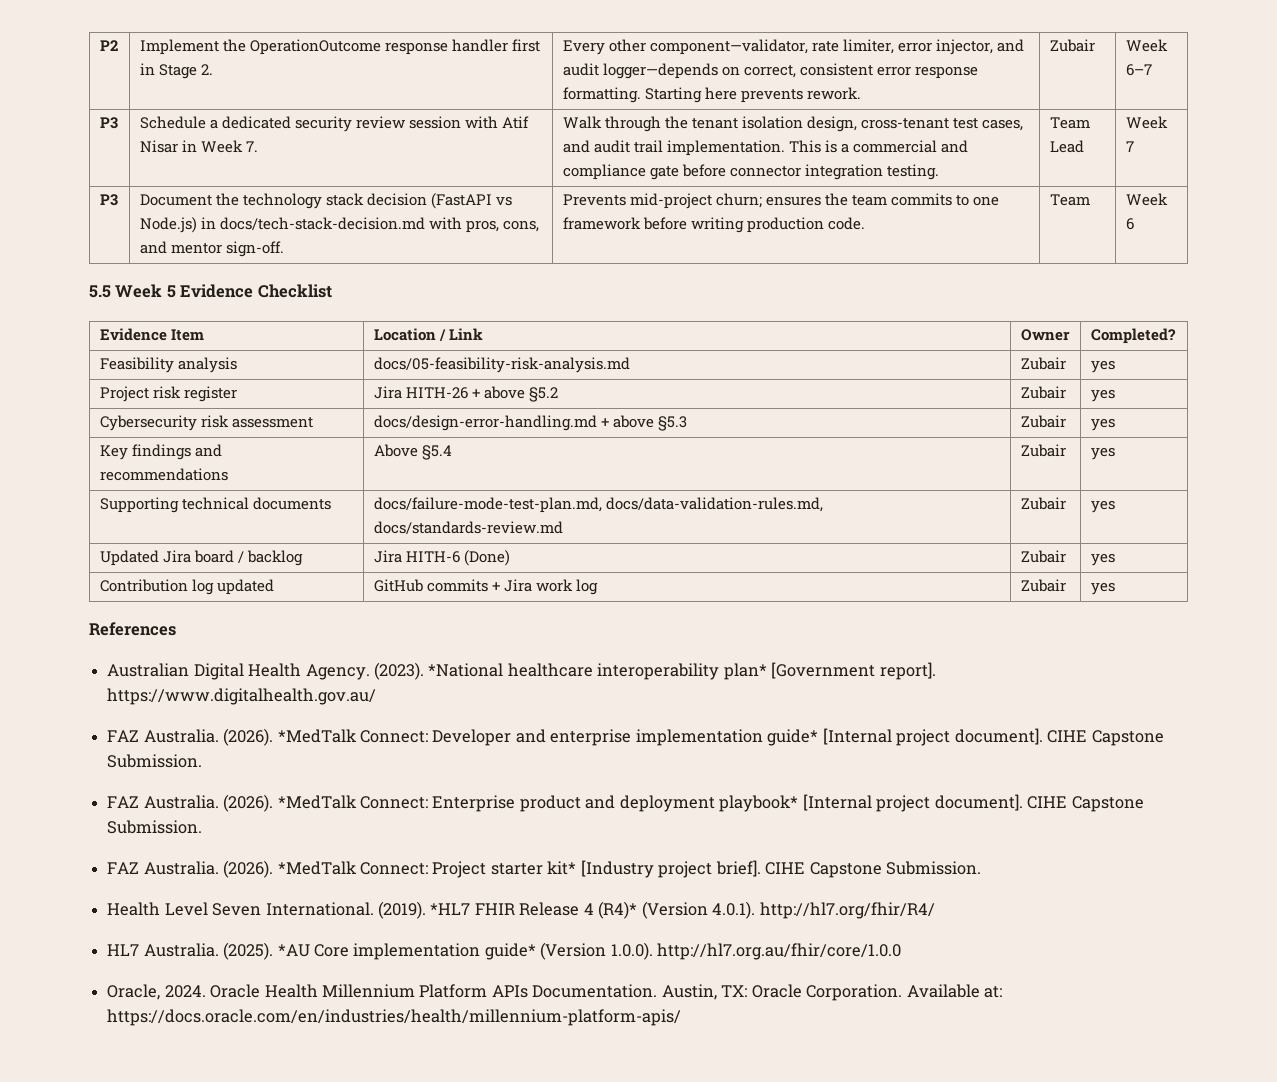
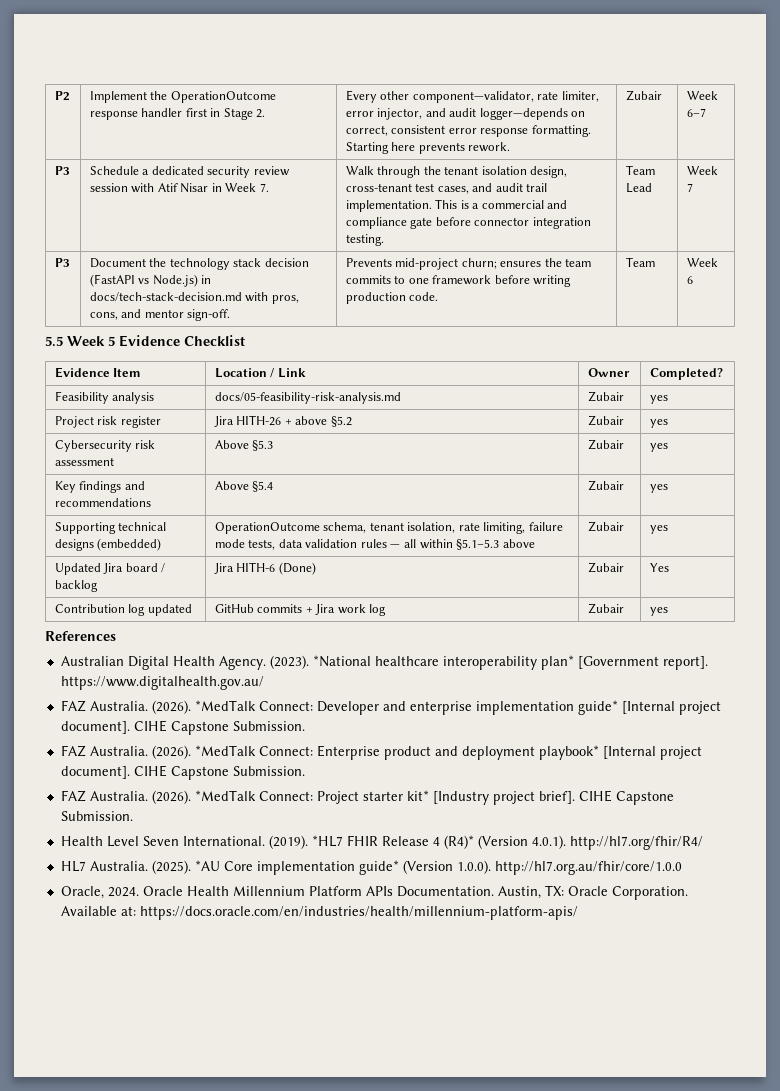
- Cybersecurity risk assessment | docs/design-error-handling.md + above §5.3 | Zubair | yes
+ Cybersecurity risk assessment | Above §5.3 | Zubair | yes
- Supporting technical documents | docs/failure-mode-test-plan.md, docs/data-validation-rules.md, docs/standards-review.md | Zubair | yes
+ Supporting technical designs (embedded) | OperationOutcome schema, tenant isolation, rate limiting, failure mode tests, data validation rules — all within §5.1–5.3 above | Zubair | yes
- Updated Jira board / backlog | Jira HITH-6 (Done) | Zubair | yes
+ Updated Jira board / backlog | Jira HITH-6 (Done) | Zubair | Yes

